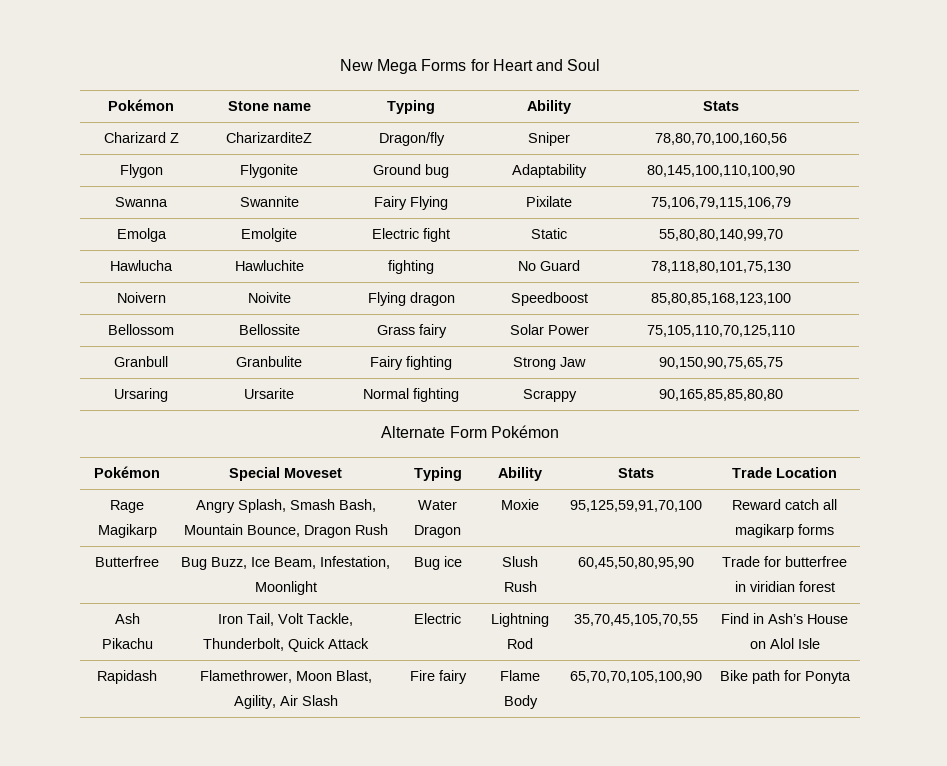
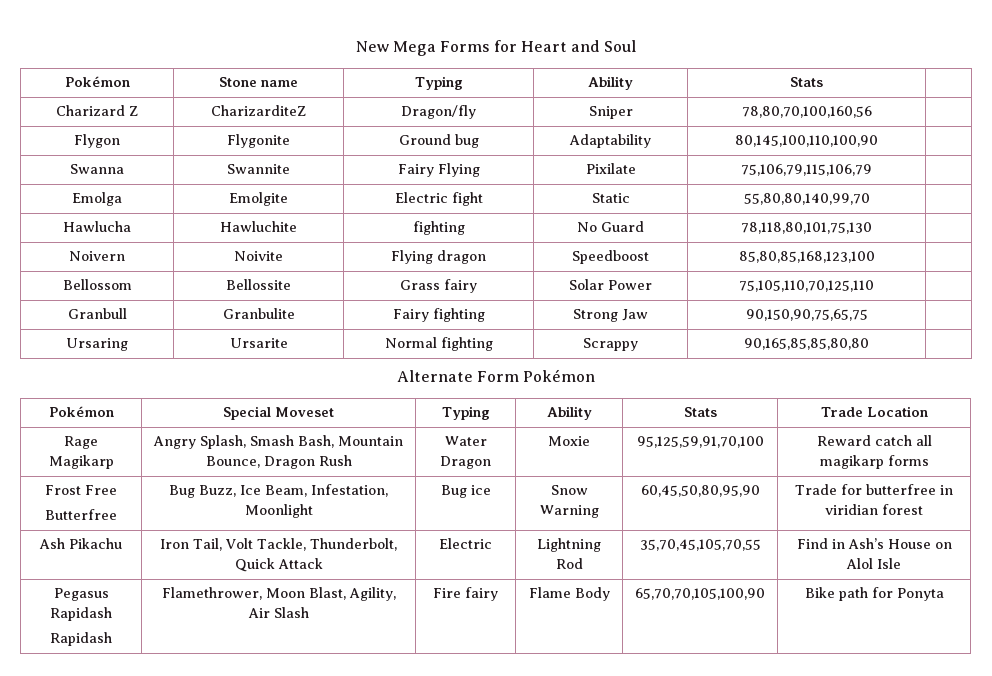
- Butterfree | Bug Buzz, Ice Beam, Infestation, Moonlight | Bug ice | Slush Rush | 60,45,50,80,95,90 | Trade for butterfree in viridian forest
+ Frost Free
+ Butterfree | Bug Buzz, Ice Beam, Infestation, Moonlight | Bug ice | Snow Warning | 60,45,50,80,95,90 | Trade for butterfree in viridian forest
+ Pegasus Rapidash

